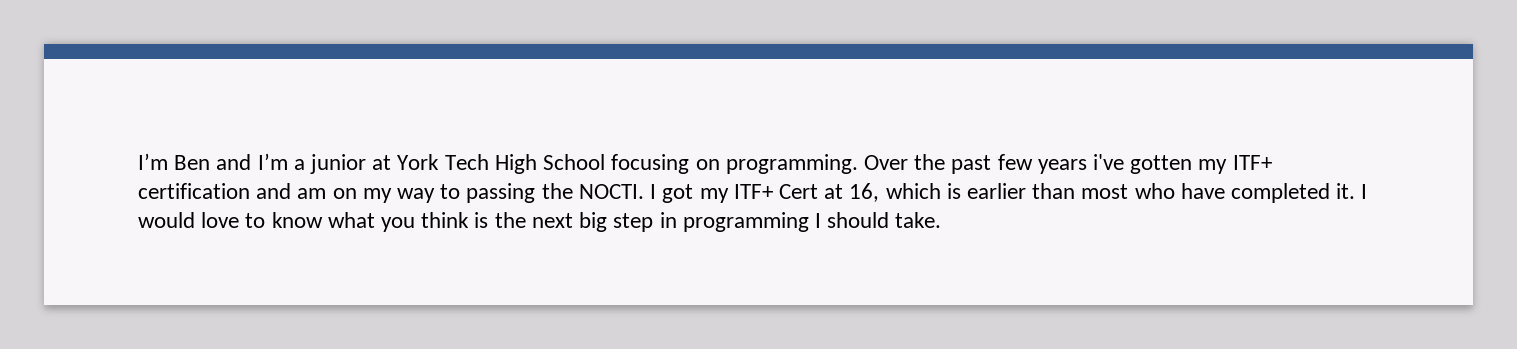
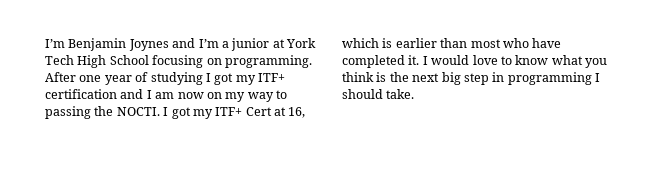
- I’m Ben and I’m a junior at York Tech High School focusing on programming.
+ I’m Benjamin Joynes and I’m a junior at York Tech High School focusing on programming.
- Over the past few years i've gotten my ITF+ certification and am on my way to passing the NOCTI.
+ After one year of studying I got my ITF+ certification and I am now on my way to passing the NOCTI.

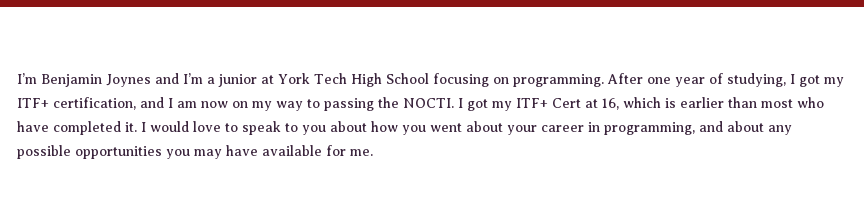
- After one year of studying I got my ITF+ certification and I am now on my way to passing the NOCTI.
+ After one year of studying, I got my ITF+ certification, and I am now on my way to passing the NOCTI.
- I would love to know what you think is the next big step in programming I should take.
+ I would love to speak to you about how you went about your career in programming, and about any possible opportunities you may have available for me.

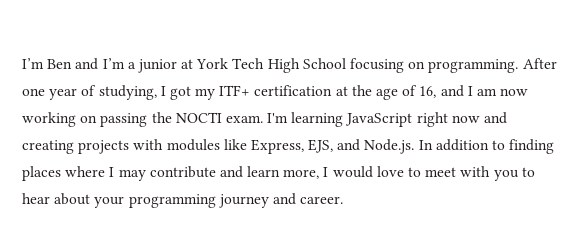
- I’m Benjamin Joynes and I’m a junior at York Tech High School focusing on programming.
+ I’m Ben and I’m a junior at York Tech High School focusing on programming.
- After one year of studying, I got my ITF+ certification, and I am now on my way to passing the NOCTI. I got my ITF+ Cert at 16, which is earlier than most who have completed it. I would love to speak to you about how you went about your career in programming, and about any possible opportunities you may have available for me.
+ After one year of studying, I got my ITF+ certification at the age of 16, and I am now working on passing the NOCTI exam. I'm learning JavaScript right now and creating projects with modules like Express, EJS, and Node.js. In addition to finding places where I may contribute and learn more, I would love to meet with you to hear about your programming journey and career.

